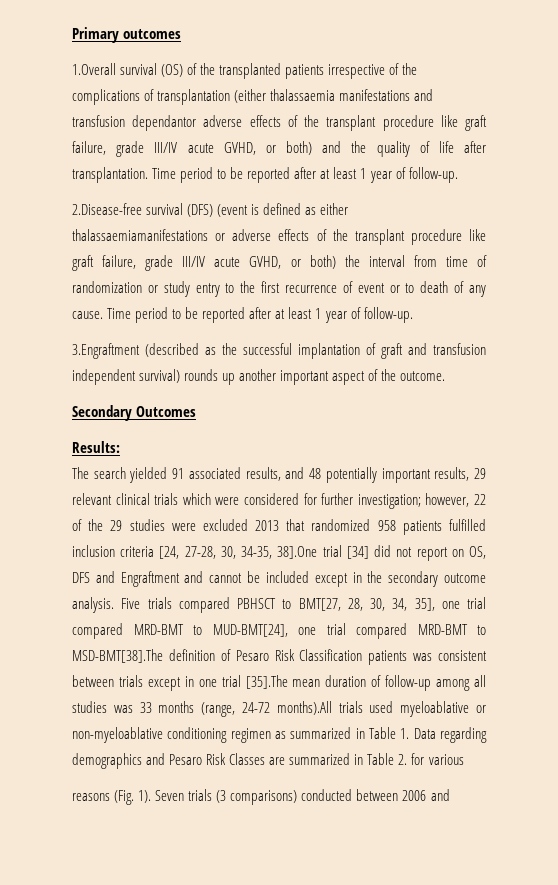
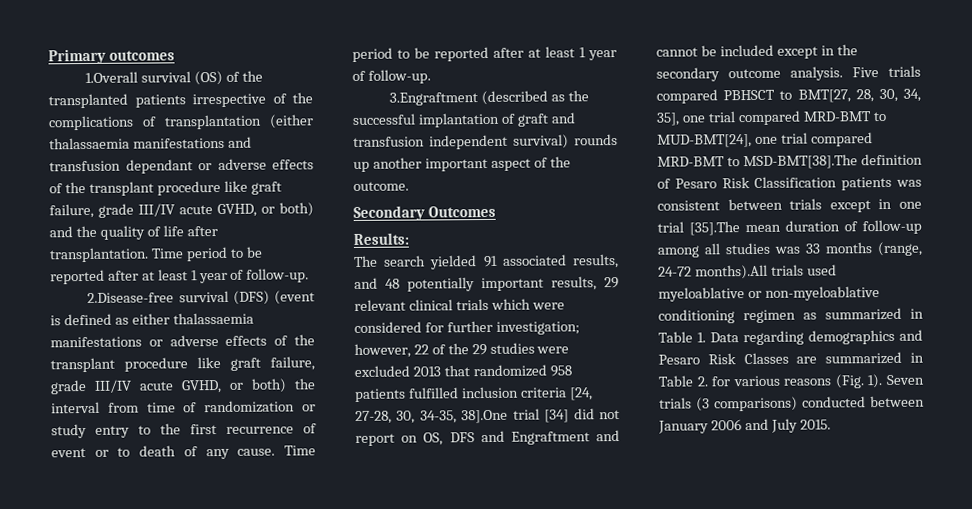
- 1.Overall survival (OS) of the transplanted patients irrespective of the complications of transplantation (either thalassaemia manifestations and transfusion dependantor adverse effects of the transplant procedure like graft failure, grade III/IV acute GVHD, or both) and the quality of life after transplantation.
+ 1.Overall survival (OS) of the transplanted patients irrespective of the complications of transplantation (either thalassaemia manifestations and transfusion dependant or adverse effects of the transplant procedure like graft failure, grade III/IV acute GVHD, or both) and the quality of life after transplantation.
- 2.Disease-free survival (DFS) (event is defined as either thalassaemiamanifestations or adverse effects of the transplant procedure like graft failure, grade III/IV acute GVHD, or both) the interval from time of randomization or study entry to the first recurrence of event or to death of any cause.
+ 2.Disease-free survival (DFS) (event is defined as either thalassaemia manifestations or adverse effects of the transplant procedure like graft failure, grade III/IV acute GVHD, or both) the interval from time of randomization or study entry to the first recurrence of event or to death of any cause.
- Five trials compared PBHSCT to BMT[27, 28, 30, 34, 35], one trial compared MRD-BMT to MUD-BMT[24], one trial compared MRD-BMT to MSD-BMT[38].The definition of Pesaro Risk Classification patients was consistent between trials except in one trial [35].The mean duration of follow-up among all studies was 33 months (range, 24-72 months).All trials used myeloablative or non-myeloablative conditioning regimen as summarized in Table 1. Data regarding demographics and Pesaro Risk Classes are summarized in Table 2. for various
- reasons (Fig. 1).
+ Five trials compared PBHSCT to BMT[27, 28, 30, 34, 35], one trial compared MRD-BMT to MUD-BMT[24], one trial compared MRD-BMT to MSD-BMT[38].The definition of Pesaro Risk Classification patients was consistent between trials except in one trial [35].The mean duration of follow-up among all studies was 33 months (range, 24-72 months).All trials used myeloablative or non-myeloablative conditioning regimen as summarized in Table 1. Data regarding demographics and Pesaro Risk Classes are summarized in Table 2. for various reasons (Fig. 1).
- Seven trials (3 comparisons) conducted between 2006 and
+ Seven trials (3 comparisons) conducted between January 2006 and July 2015.

